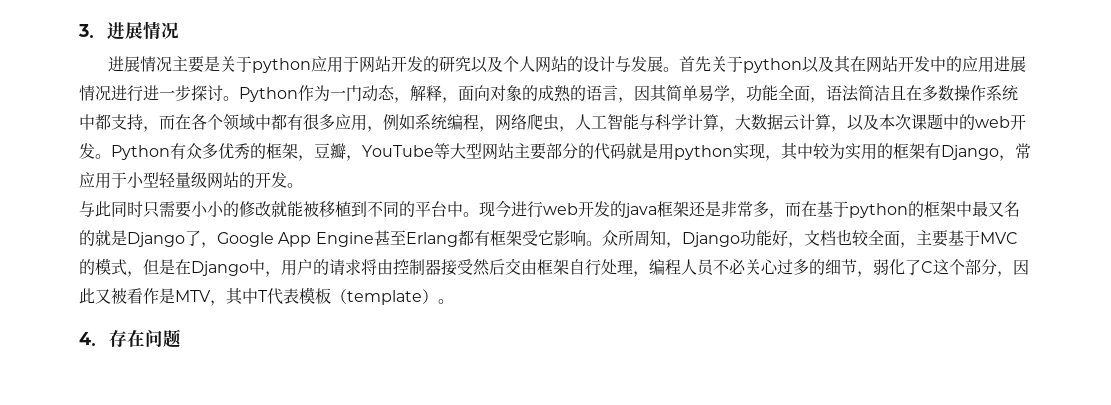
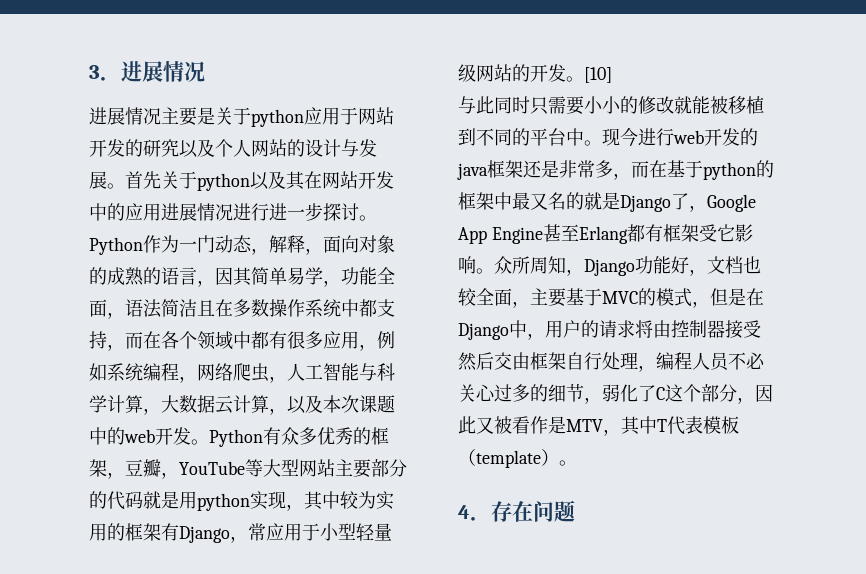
+ [10]

